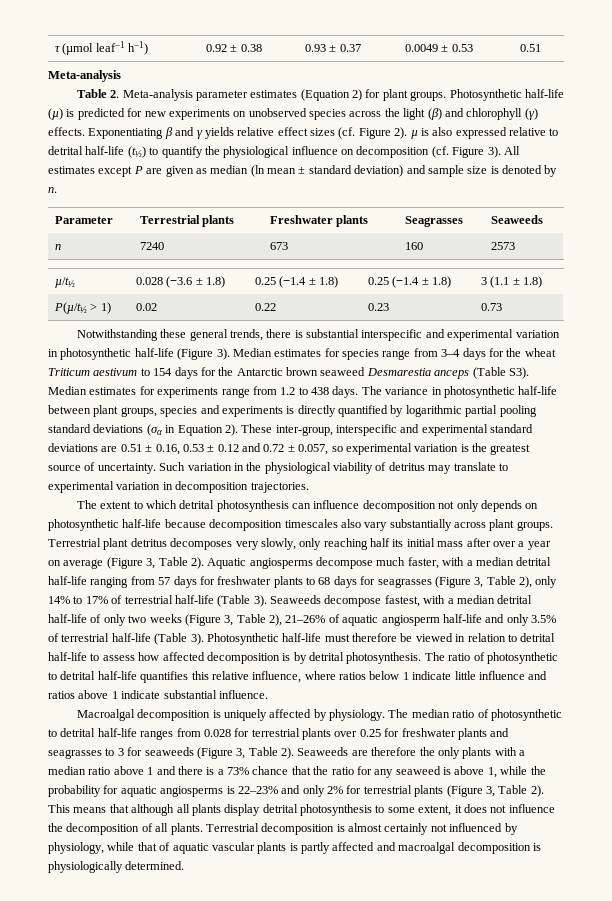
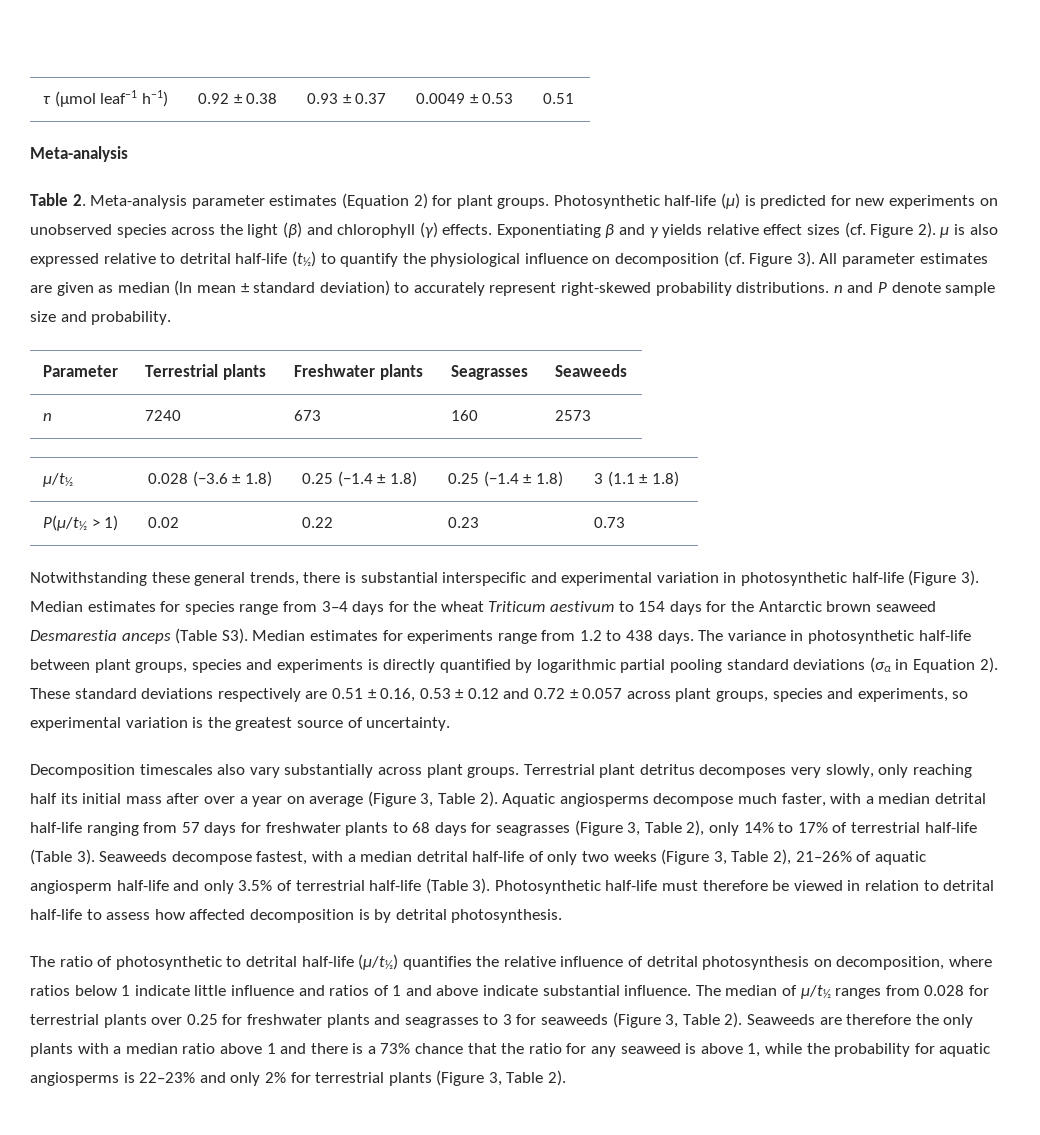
- All estimates except P are given as median (ln mean ± standard deviation) and sample size is denoted by n.
+ All parameter estimates are given as median (ln mean ± standard deviation) to accurately represent right-skewed probability distributions. n and P denote sample size and probability.
- These inter-group, interspecific and experimental standard deviations are 0.51 ± 0.16, 0.53 ± 0.12 and 0.72 ± 0.057, so experimental variation is the greatest source of uncertainty. Such variation in the physiological viability of detritus may translate to experimental variation in decomposition trajectories.
- The extent to which detrital photosynthesis can influence decomposition not only depends on photosynthetic half-life because decomposition timescales also vary substantially across plant groups.
+ These standard deviations respectively are 0.51 ± 0.16, 0.53 ± 0.12 and 0.72 ± 0.057 across plant groups, species and experiments, so experimental variation is the greatest source of uncertainty.
+ Decomposition timescales also vary substantially across plant groups.
- Photosynthetic half-life must therefore be viewed in relation to detrital half-life to assess how affected decomposition is by detrital photosynthesis. The ratio of photosynthetic to detrital half-life quantifies this relative influence, where ratios below 1 indicate little influence and ratios above 1 indicate substantial influence.
- Macroalgal decomposition is uniquely affected by physiology. The median ratio of photosynthetic to detrital half-life ranges from 0.028 for terrestrial plants over 0.25 for freshwater plants and seagrasses to 3 for seaweeds (Figure 3, Table 2).
+ Photosynthetic half-life must therefore be viewed in relation to detrital half-life to assess how affected decomposition is by detrital photosynthesis.
+ The ratio of photosynthetic to detrital half-life (µ/t½) quantifies the relative influence of detrital photosynthesis on decomposition, where ratios below 1 indicate little influence and ratios of 1 and above indicate substantial influence. The median of µ/t½ ranges from 0.028 for terrestrial plants over 0.25 for freshwater plants and seagrasses to 3 for seaweeds (Figure 3, Table 2).
- This means that although all plants display detrital photosynthesis to some extent, it does not influence the decomposition of all plants. Terrestrial decomposition is almost certainly not influenced by physiology, while that of aquatic vascular plants is partly affected and macroalgal decomposition is physiologically determined.

